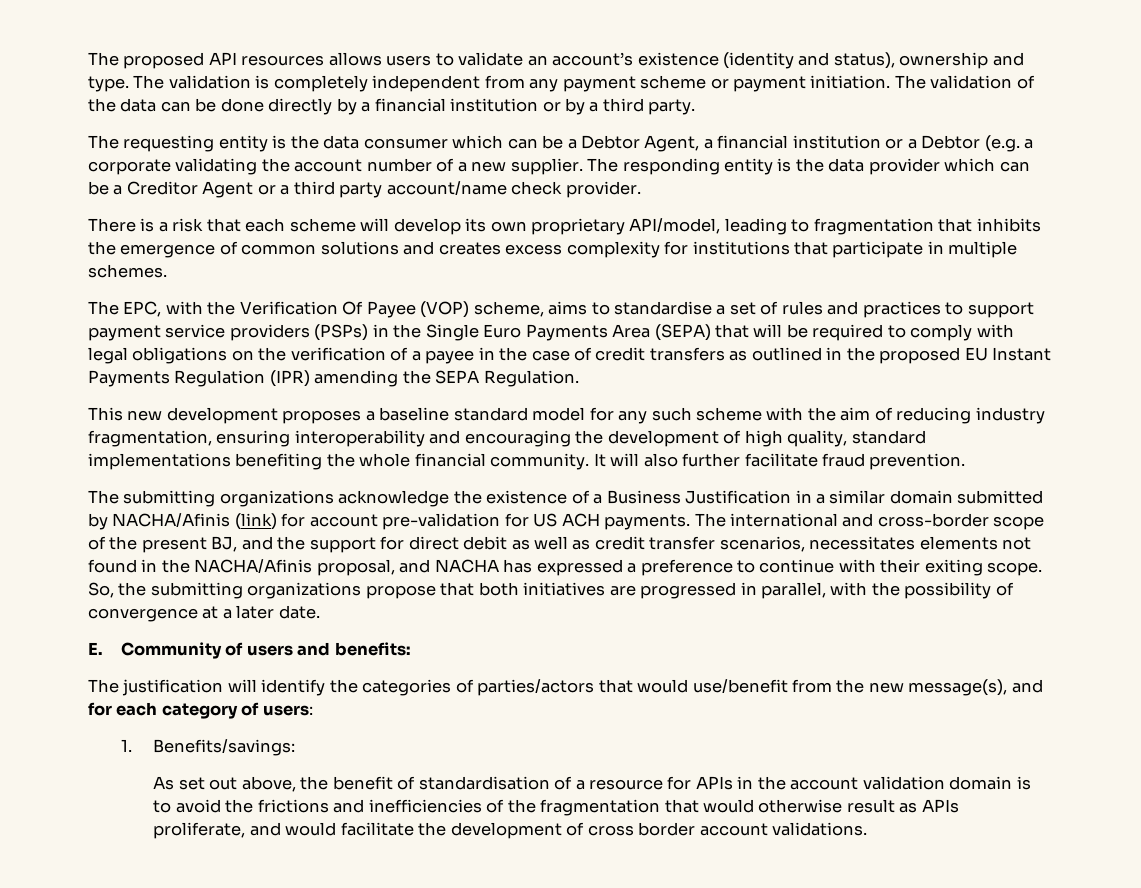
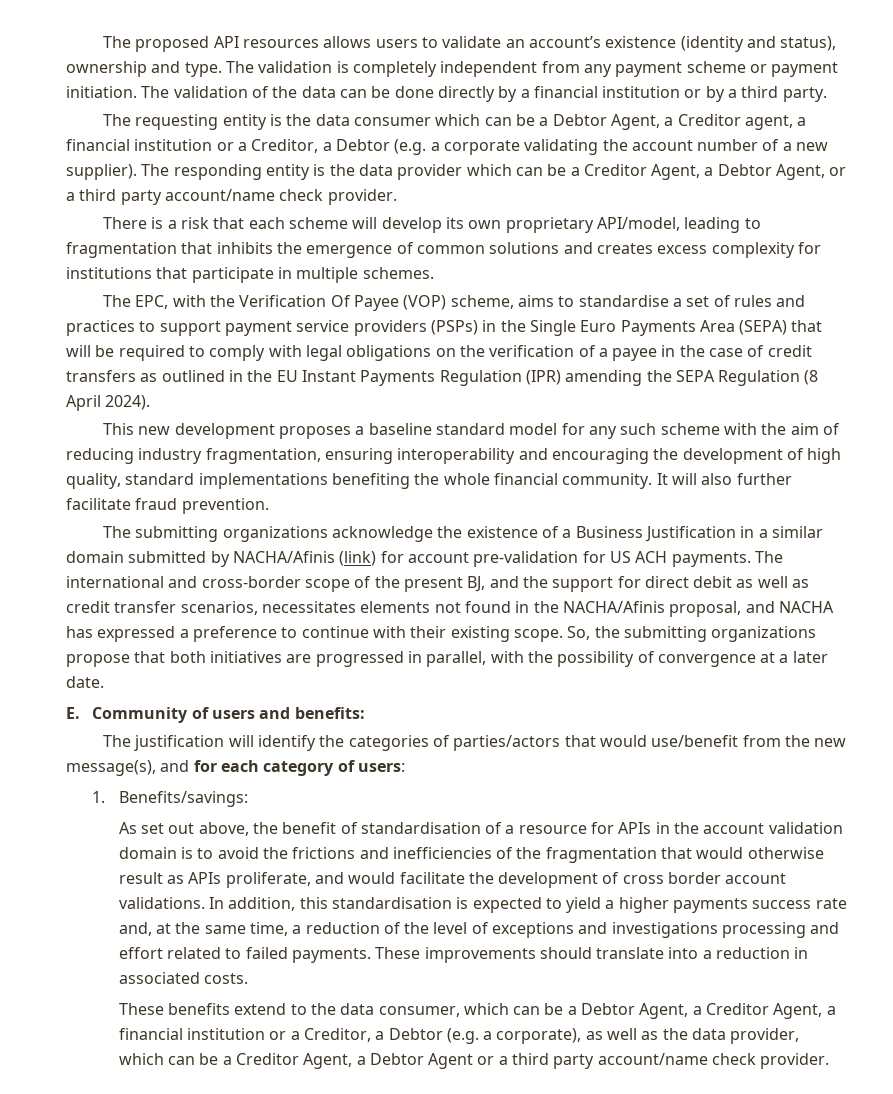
- The requesting entity is the data consumer which can be a Debtor Agent, a financial institution or a Debtor (e.g. a corporate validating the account number of a new supplier.
+ The requesting entity is the data consumer which can be a Debtor Agent, a Creditor agent, a financial institution or a Creditor, a Debtor (e.g. a corporate validating the account number of a new supplier).
- The responding entity is the data provider which can be a Creditor Agent or a third party account/name check provider.
+ The responding entity is the data provider which can be a Creditor Agent, a Debtor Agent, or a third party account/name check provider.
- The EPC, with the Verification Of Payee (VOP) scheme, aims to standardise a set of rules and practices to support payment service providers (PSPs) in the Single Euro Payments Area (SEPA) that will be required to comply with legal obligations on the verification of a payee in the case of credit transfers as outlined in the proposed EU Instant Payments Regulation (IPR) amending the SEPA Regulation.
+ The EPC, with the Verification Of Payee (VOP) scheme, aims to standardise a set of rules and practices to support payment service providers (PSPs) in the Single Euro Payments Area (SEPA) that will be required to comply with legal obligations on the verification of a payee in the case of credit transfers as outlined in the EU Instant Payments Regulation (IPR) amending the SEPA Regulation (8 April 2024).
- The international and cross-border scope of the present BJ, and the support for direct debit as well as credit transfer scenarios, necessitates elements not found in the NACHA/Afinis proposal, and NACHA has expressed a preference to continue with their exiting scope.
+ The international and cross-border scope of the present BJ, and the support for direct debit as well as credit transfer scenarios, necessitates elements not found in the NACHA/Afinis proposal, and NACHA has expressed a preference to continue with their existing scope.
+ In addition, this standardisation is expected to yield a higher payments success rate and, at the same time, a reduction of the level of exceptions and investigations processing and effort related to failed payments. These improvements should translate into a reduction in associated costs.
+ These benefits extend to the data consumer, which can be a Debtor Agent, a Creditor Agent, a financial institution or a Creditor, a Debtor (e.g. a corporate), as well as the data provider, which can be a Creditor Agent, a Debtor Agent or a third party account/name check provider.

